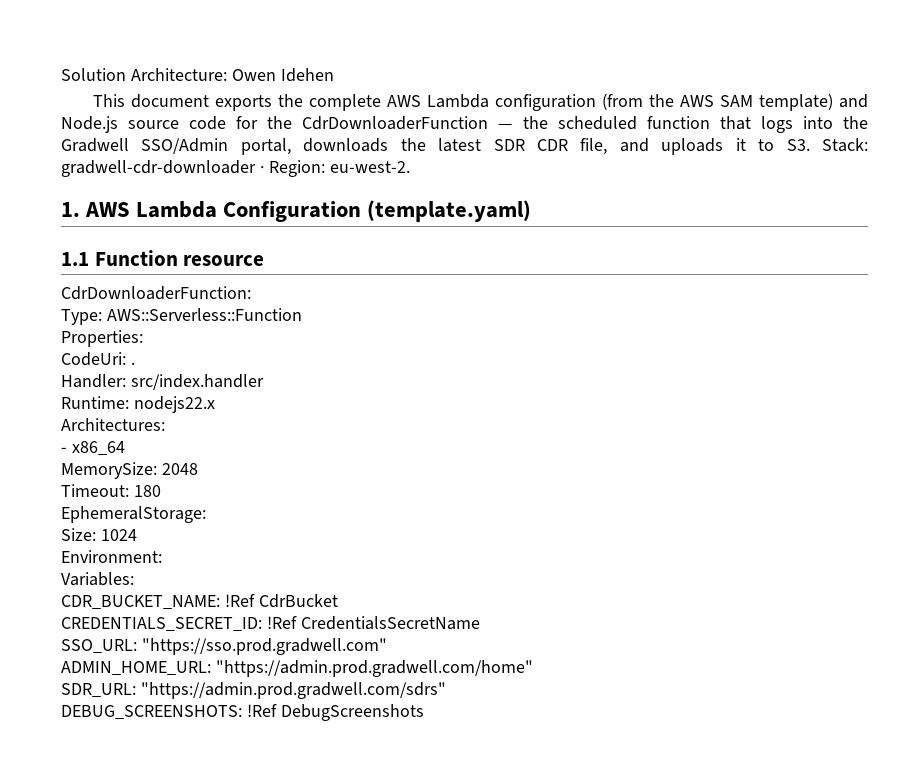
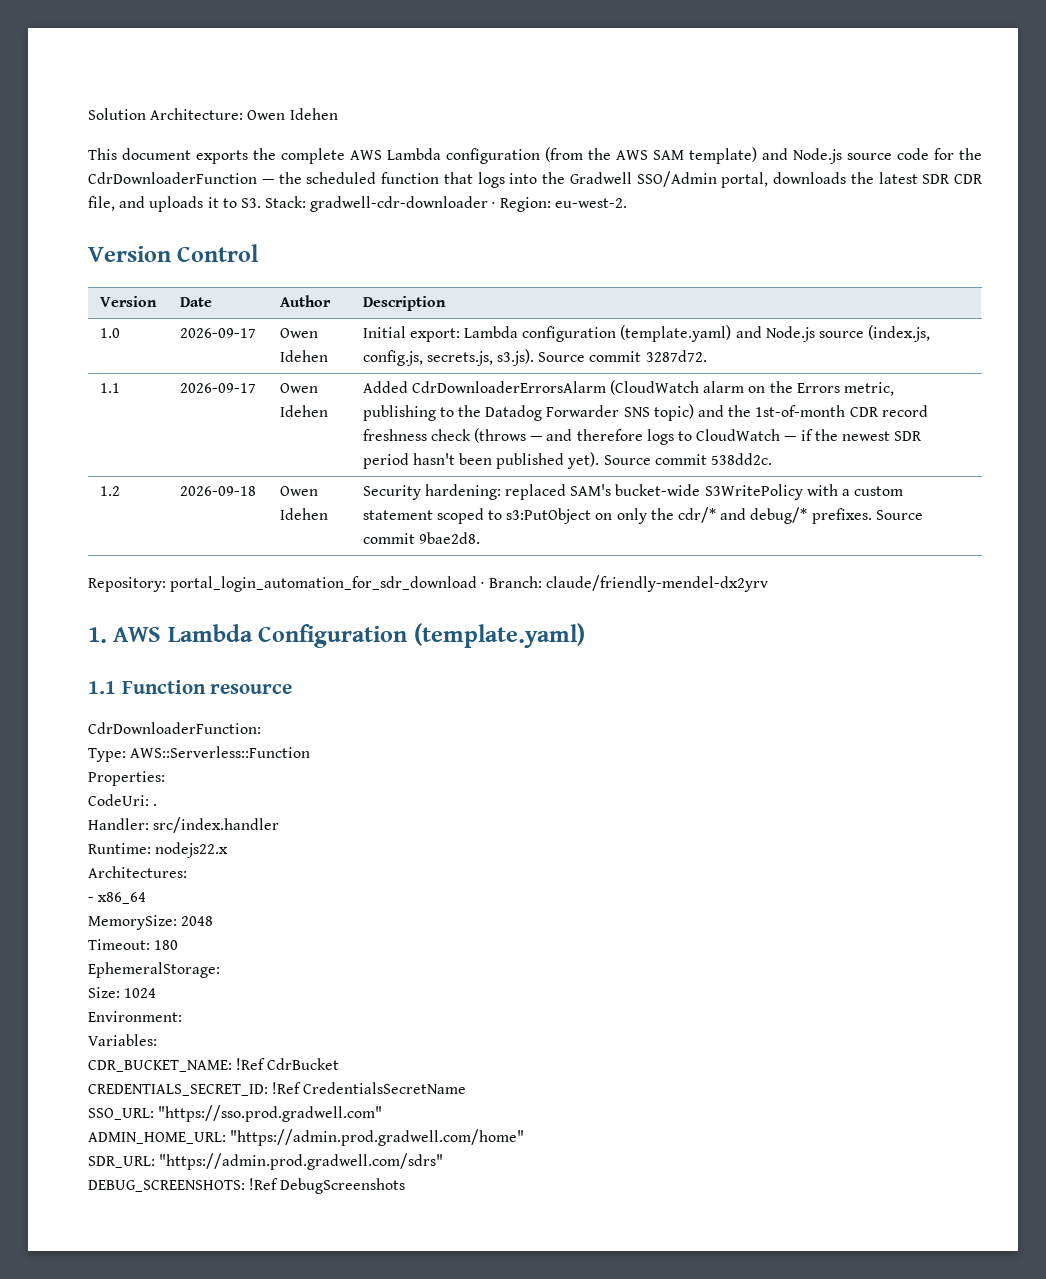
+ Version Control
+ Version | Date | Author | Description
+ 1.0 | 2026-09-17 | Owen Idehen | Initial export: Lambda configuration (template.yaml) and Node.js source (index.js, config.js, secrets.js, s3.js). Source commit 3287d72.
+ 1.1 | 2026-09-17 | Owen Idehen | Added CdrDownloaderErrorsAlarm (CloudWatch alarm on the Errors metric, publishing to the Datadog Forwarder SNS topic) and the 1st-of-month CDR record freshness check (throws — and therefore logs to CloudWatch — if the newest SDR period hasn't been published yet). Source commit 538dd2c.
+ 1.2 | 2026-09-18 | Owen Idehen | Security hardening: replaced SAM's bucket-wide S3WritePolicy with a custom statement scoped to s3:PutObject on only the cdr/* and debug/* prefixes. Source commit 9bae2d8.
+ Repository: portal_login_automation_for_sdr_download · Branch: claude/friendly-mendel-dx2yrv

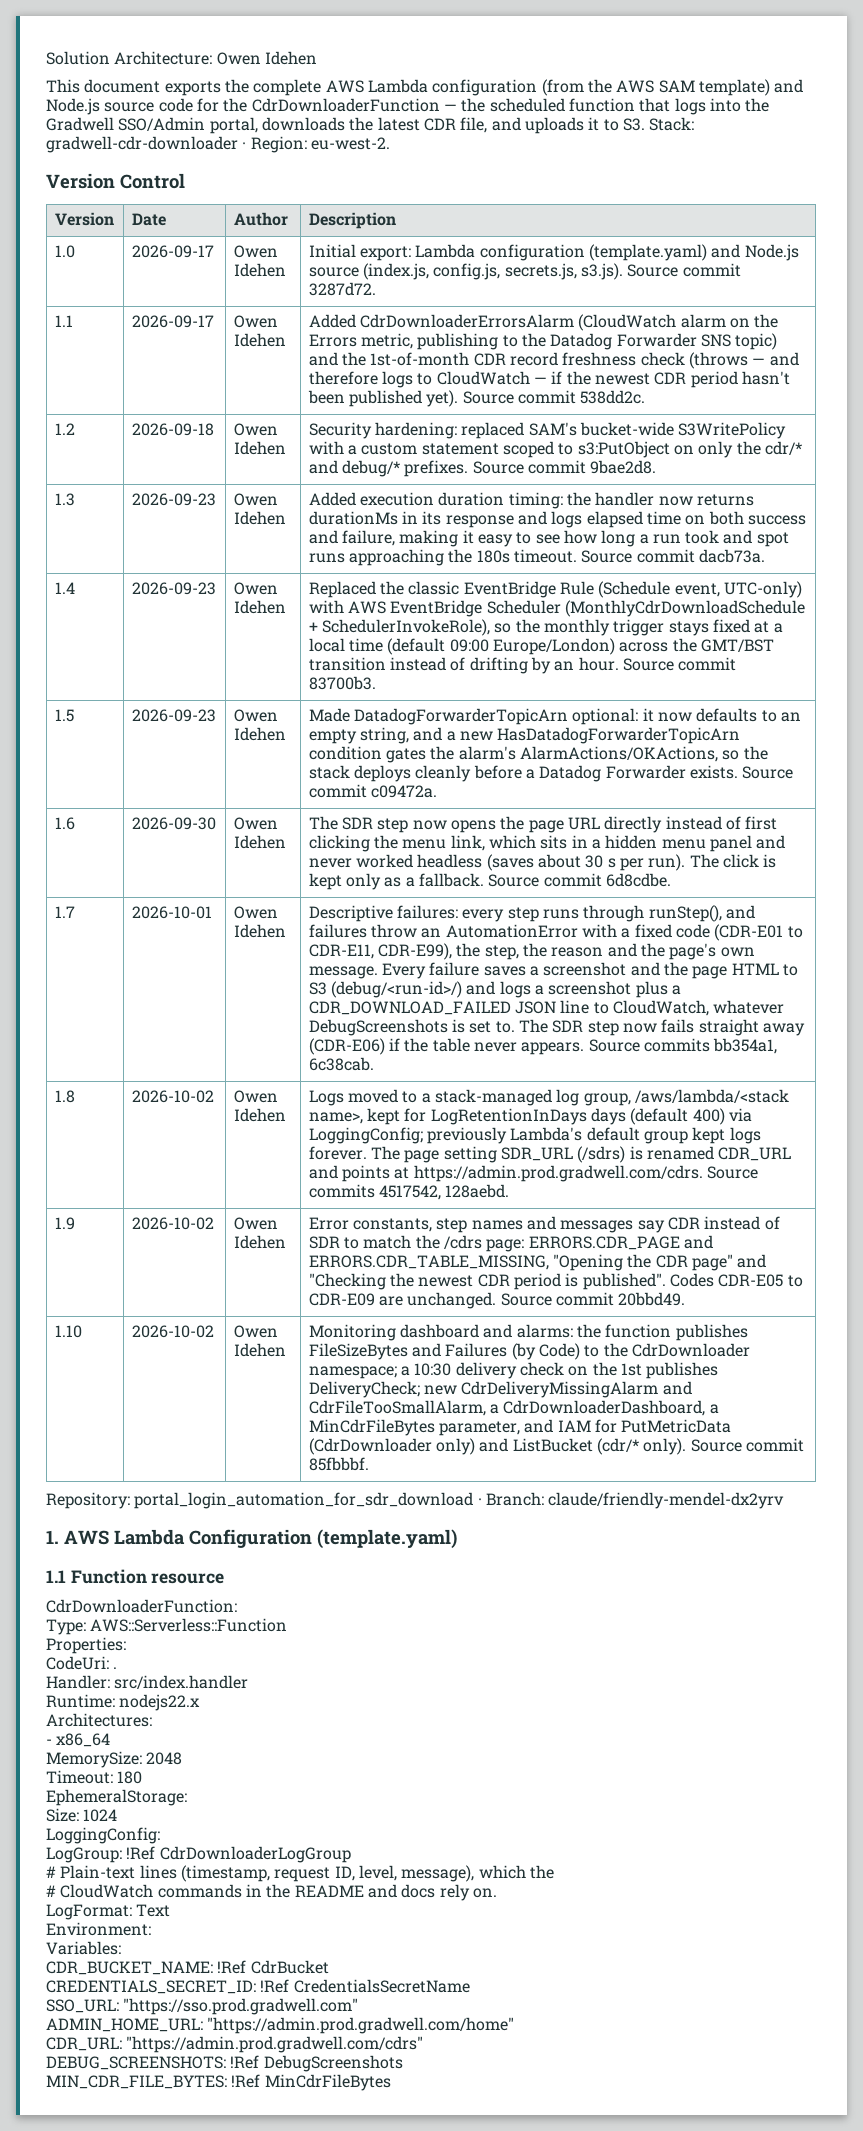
- This document exports the complete AWS Lambda configuration (from the AWS SAM template) and Node.js source code for the CdrDownloaderFunction — the scheduled function that logs into the Gradwell SSO/Admin portal, downloads the latest SDR CDR file, and uploads it to S3. Stack: gradwell-cdr-downloader · Region: eu-west-2.
+ This document exports the complete AWS Lambda configuration (from the AWS SAM template) and Node.js source code for the CdrDownloaderFunction — the scheduled function that logs into the Gradwell SSO/Admin portal, downloads the latest CDR file, and uploads it to S3. Stack: gradwell-cdr-downloader · Region: eu-west-2.
- Added CdrDownloaderErrorsAlarm (CloudWatch alarm on the Errors metric, publishing to the Datadog Forwarder SNS topic) and the 1st-of-month CDR record freshness check (throws — and therefore logs to CloudWatch — if the newest SDR period hasn't been published yet).
+ Added CdrDownloaderErrorsAlarm (CloudWatch alarm on the Errors metric, publishing to the Datadog Forwarder SNS topic) and the 1st-of-month CDR record freshness check (throws — and therefore logs to CloudWatch — if the newest CDR period hasn't been published yet).
+ 1.3 | 2026-09-23 | Owen Idehen | Added execution duration timing: the handler now returns durationMs in its response and logs elapsed time on both success and failure, making it easy to see how long a run took and spot runs approaching the 180s timeout. Source commit dacb73a.
+ 1.4 | 2026-09-23 | Owen Idehen | Replaced the classic EventBridge Rule (Schedule event, UTC-only) with AWS EventBridge Scheduler (MonthlyCdrDownloadSchedule + SchedulerInvokeRole), so the monthly trigger stays fixed at a local time (default 09:00 Europe/London) across the GMT/BST transition instead of drifting by an hour. Source commit 83700b3.
+ 1.5 | 2026-09-23 | Owen Idehen | Made DatadogForwarderTopicArn optional: it now defaults to an empty string, and a new HasDatadogForwarderTopicArn condition gates the alarm's AlarmActions/OKActions, so the stack deploys cleanly before a Datadog Forwarder exists. Source commit c09472a.
+ 1.6 | 2026-09-30 | Owen Idehen | The SDR step now opens the page URL directly instead of first clicking the menu link, which sits in a hidden menu panel and never worked headless (saves about 30 s per run). The click is kept only as a fallback. Source commit 6d8cdbe.
+ 1.7 | 2026-10-01 | Owen Idehen | Descriptive failures: every step runs through runStep(), and failures throw an AutomationError with a fixed code (CDR-E01 to CDR-E11, CDR-E99), the step, the reason and the page's own message. Every failure saves a screenshot and the page HTML to S3 (debug/<run-id>/) and logs a screenshot plus a CDR_DOWNLOAD_FAILED JSON line to CloudWatch, whatever DebugScreenshots is set to. The SDR step now fails straight away (CDR-E06) if the table never appears. Source commits bb354a1, 6c38cab.
+ 1.8 | 2026-10-02 | Owen Idehen | Logs moved to a stack-managed log group, /aws/lambda/<stack name>, kept for LogRetentionInDays days (default 400) via LoggingConfig; previously Lambda's default group kept logs forever. The page setting SDR_URL (/sdrs) is renamed CDR_URL and points at https://admin.prod.gradwell.com/cdrs. Source commits 4517542, 128aebd.
+ 1.9 | 2026-10-02 | Owen Idehen | Error constants, step names and messages say CDR instead of SDR to match the /cdrs page: ERRORS.CDR_PAGE and ERRORS.CDR_TABLE_MISSING, "Opening the CDR page" and "Checking the newest CDR period is published". Codes CDR-E05 to CDR-E09 are unchanged. Source commit 20bbd49.
+ 1.10 | 2026-10-02 | Owen Idehen | Monitoring dashboard and alarms: the function publishes FileSizeBytes and Failures (by Code) to the CdrDownloader namespace; a 10:30 delivery check on the 1st publishes DeliveryCheck; new CdrDeliveryMissingAlarm and CdrFileTooSmallAlarm, a CdrDownloaderDashboard, a MinCdrFileBytes parameter, and IAM for PutMetricData (CdrDownloader only) and ListBucket (cdr/* only). Source commit 85fbbbf.
+ LoggingConfig:
+ LogGroup: !Ref CdrDownloaderLogGroup
+ # Plain-text lines (timestamp, request ID, level, message), which the
+ # CloudWatch commands in the README and docs rely on.
+ LogFormat: Text
- SDR_URL: "https://admin.prod.gradwell.com/sdrs"
+ CDR_URL: "https://admin.prod.gradwell.com/cdrs"
+ MIN_CDR_FILE_BYTES: !Ref MinCdrFileBytes

